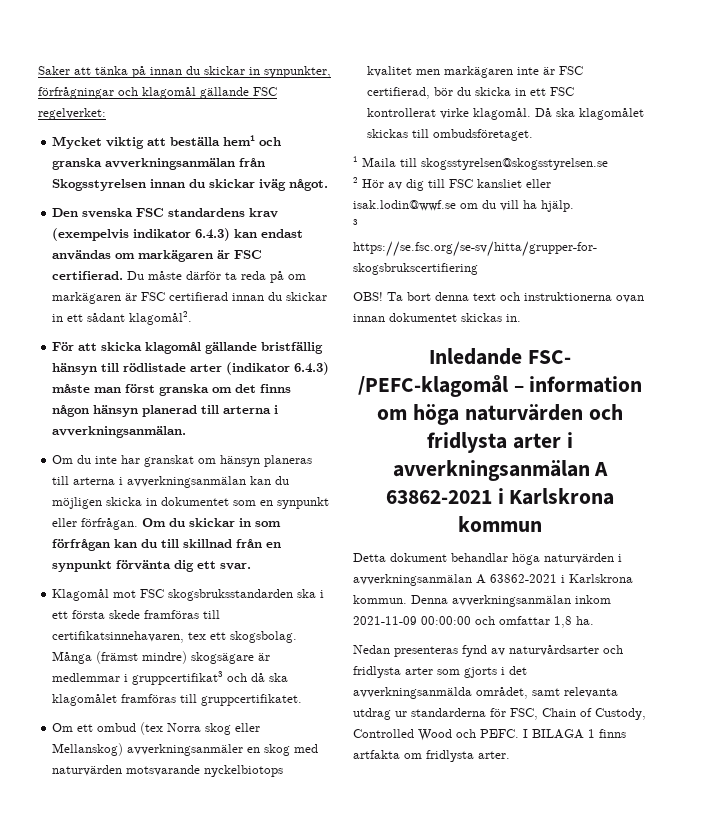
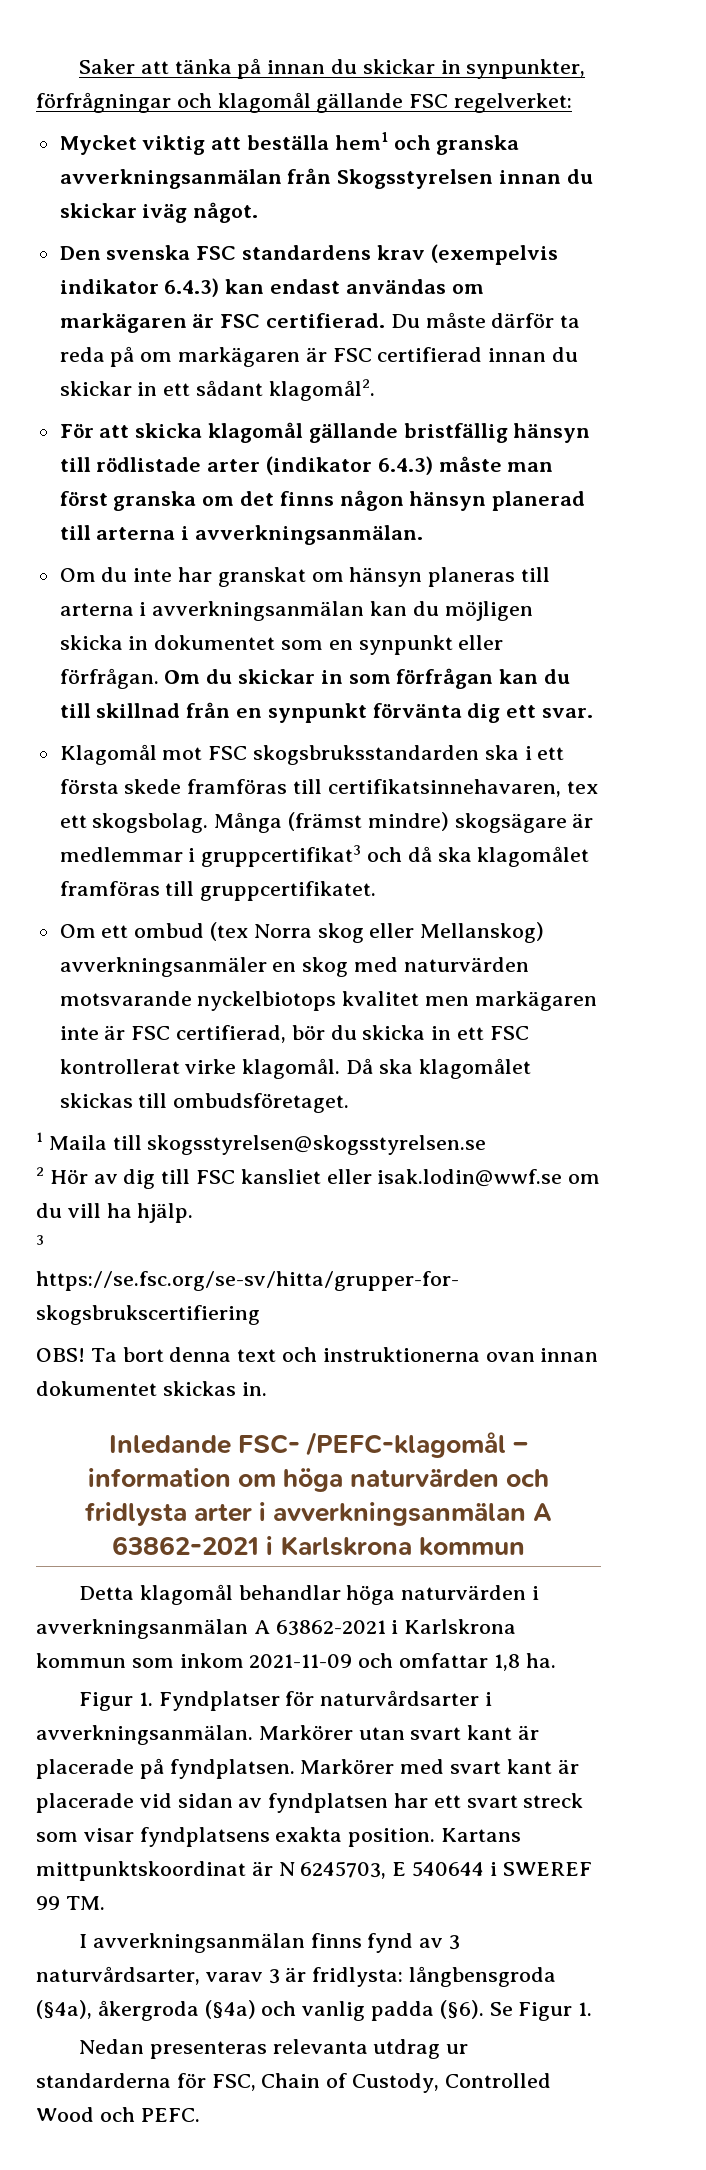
- Detta dokument behandlar höga naturvärden i avverkningsanmälan A 63862-2021 i Karlskrona kommun. Denna avverkningsanmälan inkom 2021-11-09 00:00:00 och omfattar 1,8 ha.
+ Detta klagomål behandlar höga naturvärden i avverkningsanmälan A 63862-2021 i Karlskrona kommun som inkom 2021-11-09 och omfattar 1,8 ha.
- Nedan presenteras fynd av naturvårdsarter och fridlysta arter som gjorts i det avverkningsanmälda området, samt relevanta utdrag ur standarderna för FSC, Chain of Custody, Controlled Wood och PEFC. I BILAGA 1 finns artfakta om fridlysta arter.
+ Figur 1. Fyndplatser för naturvårdsarter i avverkningsanmälan. Markörer utan svart kant är placerade på fyndplatsen. Markörer med svart kant är placerade vid sidan av fyndplatsen har ett svart streck som visar fyndplatsens exakta position. Kartans mittpunktskoordinat är N 6245703, E 540644 i SWEREF 99 TM.
+ I avverkningsanmälan finns fynd av 3 naturvårdsarter, varav 3 är fridlysta: långbensgroda (§4a), åkergroda (§4a) och vanlig padda (§6). Se Figur 1.
+ Nedan presenteras relevanta utdrag ur standarderna för FSC, Chain of Custody, Controlled Wood och PEFC.

